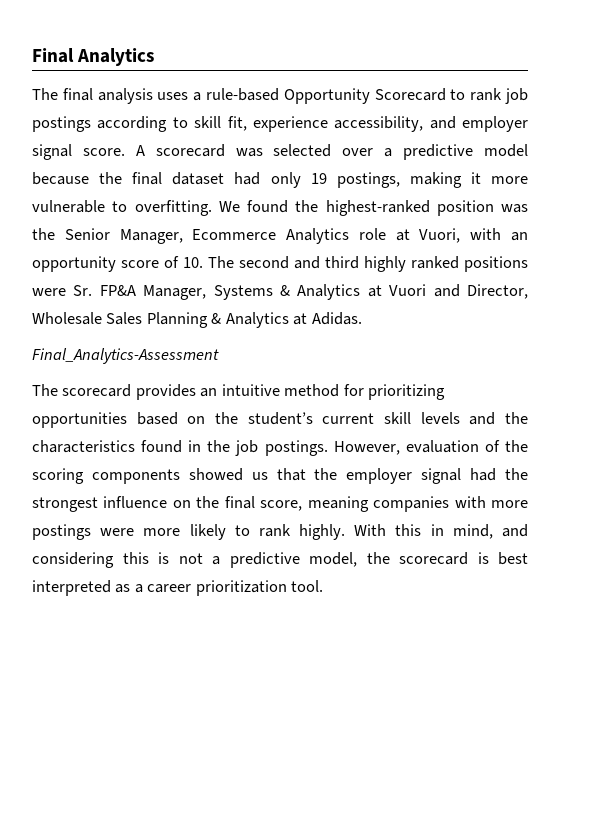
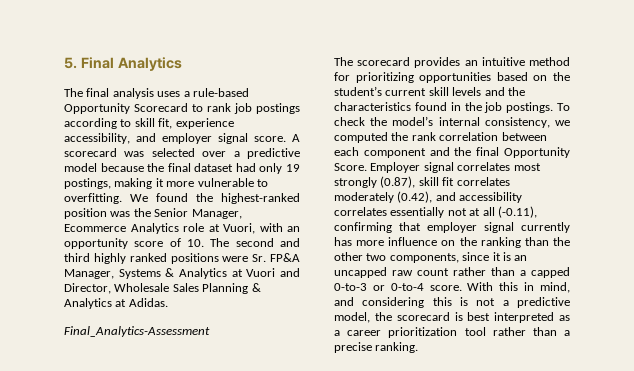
- Final Analytics
+ 5. Final Analytics
- However, evaluation of the scoring components showed us that the employer signal had the strongest influence on the final score, meaning companies with more postings were more likely to rank highly.
+ To check the model’s internal consistency, we computed the rank correlation between each component and the final Opportunity Score. Employer signal correlates most strongly (0.87), skill fit correlates moderately (0.42), and accessibility correlates essentially not at all (-0.11), confirming that employer signal currently has more influence on the ranking than the other two components, since it is an uncapped raw count rather than a capped 0-to-3 or 0-to-4 score.
- With this in mind, and considering this is not a predictive model, the scorecard is best interpreted as a career prioritization tool.
+ With this in mind, and considering this is not a predictive model, the scorecard is best interpreted as a career prioritization tool rather than a precise ranking.

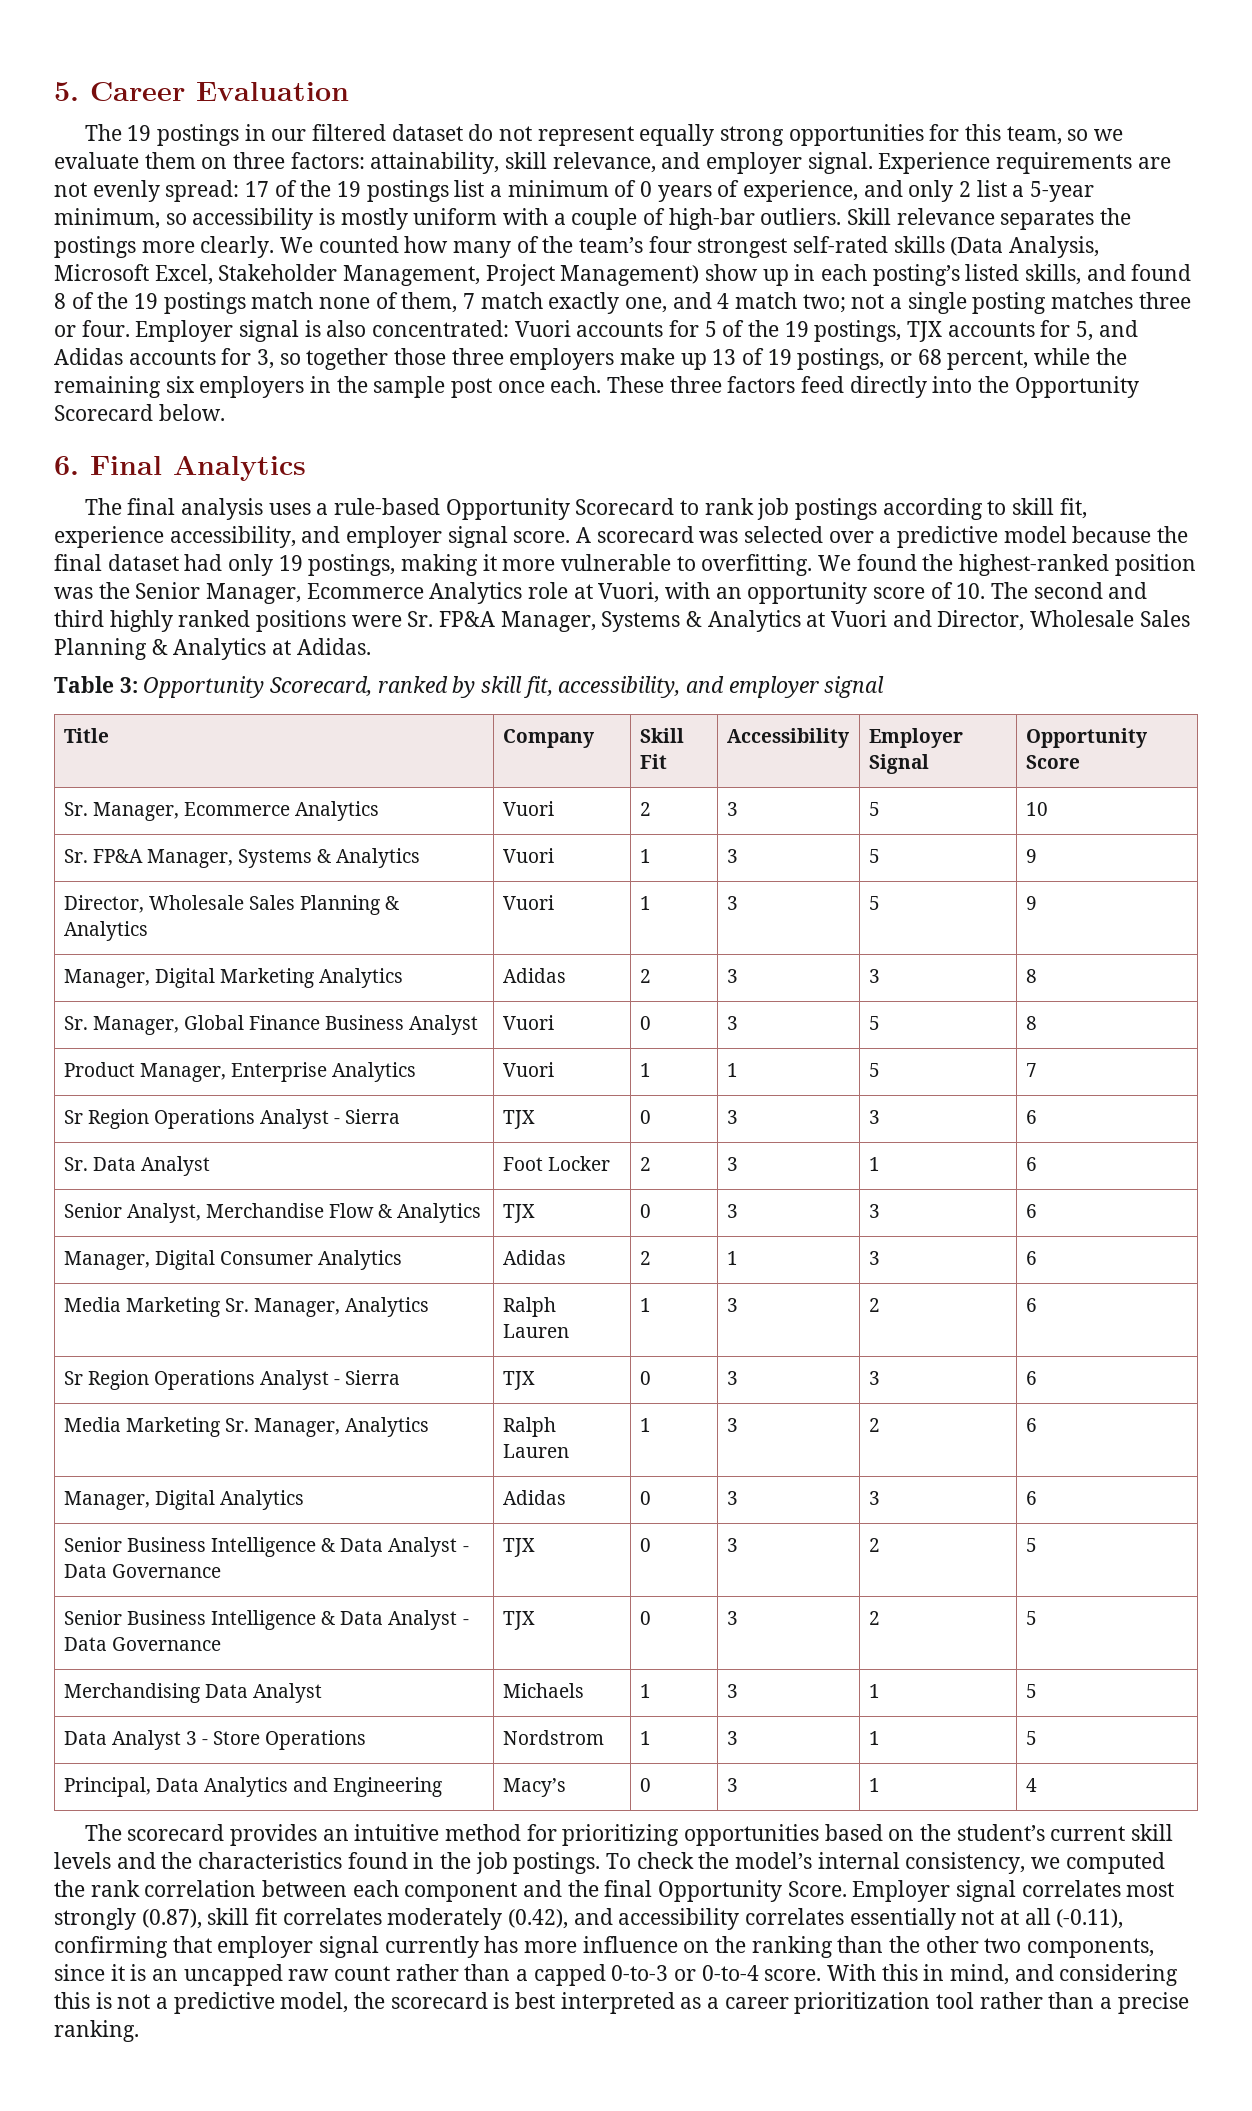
- 5. Final Analytics
+ 5. Career Evaluation
+ The 19 postings in our filtered dataset do not represent equally strong opportunities for this team, so we evaluate them on three factors: attainability, skill relevance, and employer signal. Experience requirements are not evenly spread: 17 of the 19 postings list a minimum of 0 years of experience, and only 2 list a 5-year minimum, so accessibility is mostly uniform with a couple of high-bar outliers. Skill relevance separates the postings more clearly. We counted how many of the team’s four strongest self-rated skills (Data Analysis, Microsoft Excel, Stakeholder Management, Project Management) show up in each posting’s listed skills, and found 8 of the 19 postings match none of them, 7 match exactly one, and 4 match two; not a single posting matches three or four. Employer signal is also concentrated: Vuori accounts for 5 of the 19 postings, TJX accounts for 5, and Adidas accounts for 3, so together those three employers make up 13 of 19 postings, or 68 percent, while the remaining six employers in the sample post once each. These three factors feed directly into the Opportunity Scorecard below.
+ 6. Final Analytics
- Final_Analytics-Assessment
+ Table 3: Opportunity Scorecard, ranked by skill fit, accessibility, and employer signal
+ Title | Company | Skill Fit | Accessibility | Employer Signal | Opportunity Score
+ Sr. Manager, Ecommerce Analytics | Vuori | 2 | 3 | 5 | 10
+ Sr. FP&A Manager, Systems & Analytics | Vuori | 1 | 3 | 5 | 9
+ Director, Wholesale Sales Planning & Analytics | Vuori | 1 | 3 | 5 | 9
+ Manager, Digital Marketing Analytics | Adidas | 2 | 3 | 3 | 8
+ Sr. Manager, Global Finance Business Analyst | Vuori | 0 | 3 | 5 | 8
+ Product Manager, Enterprise Analytics | Vuori | 1 | 1 | 5 | 7
+ Sr Region Operations Analyst - Sierra | TJX | 0 | 3 | 3 | 6
+ Sr. Data Analyst | Foot Locker | 2 | 3 | 1 | 6
+ Senior Analyst, Merchandise Flow & Analytics | TJX | 0 | 3 | 3 | 6
+ Manager, Digital Consumer Analytics | Adidas | 2 | 1 | 3 | 6
+ Media Marketing Sr. Manager, Analytics | Ralph Lauren | 1 | 3 | 2 | 6
+ Sr Region Operations Analyst - Sierra | TJX | 0 | 3 | 3 | 6
+ Media Marketing Sr. Manager, Analytics | Ralph Lauren | 1 | 3 | 2 | 6
+ Manager, Digital Analytics | Adidas | 0 | 3 | 3 | 6
+ Senior Business Intelligence & Data Analyst - Data Governance | TJX | 0 | 3 | 2 | 5
+ Senior Business Intelligence & Data Analyst - Data Governance | TJX | 0 | 3 | 2 | 5
+ Merchandising Data Analyst | Michaels | 1 | 3 | 1 | 5
+ Data Analyst 3 - Store Operations | Nordstrom | 1 | 3 | 1 | 5
+ Principal, Data Analytics and Engineering | Macy’s | 0 | 3 | 1 | 4

